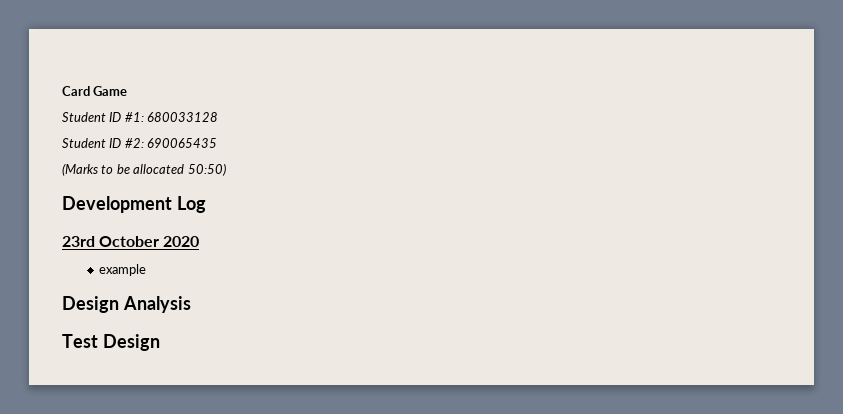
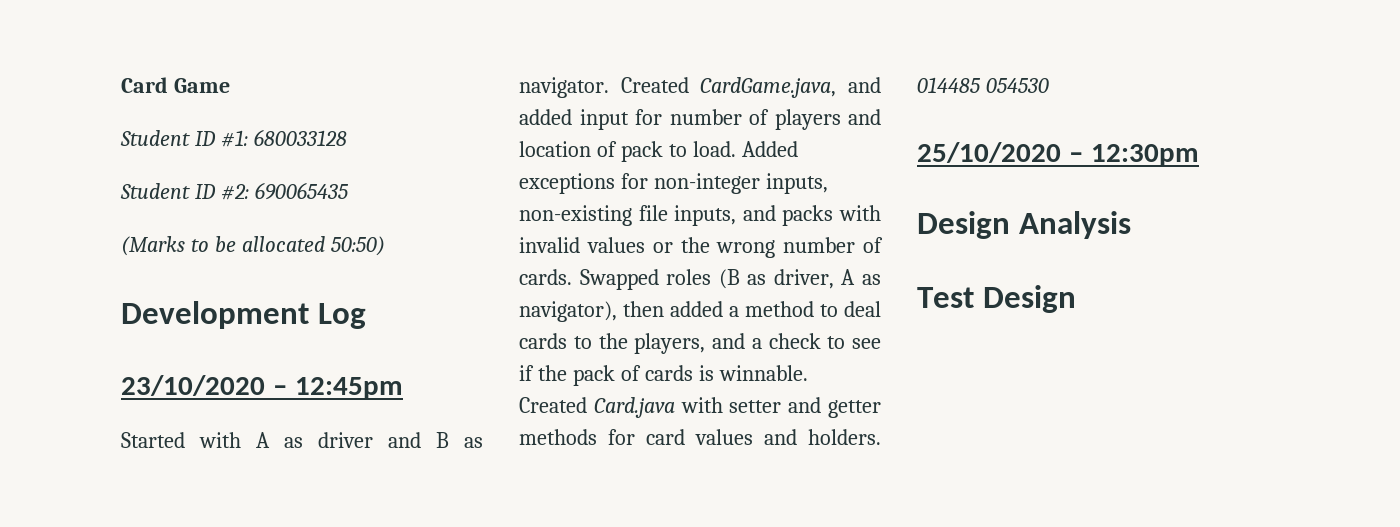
- 23rd October 2020
- example
+ 23/10/2020 – 12:45pm
+ Started with A as driver and B as navigator. Created CardGame.java, and added input for number of players and location of pack to load. Added exceptions for non-integer inputs, non-existing file inputs, and packs with invalid values or the wrong number of cards. Swapped roles (B as driver, A as navigator), then added a method to deal cards to the players, and a check to see if the pack of cards is winnable. Created Card.java with setter and getter methods for card values and holders. 014485 054530
+ 25/10/2020 – 12:30pm

